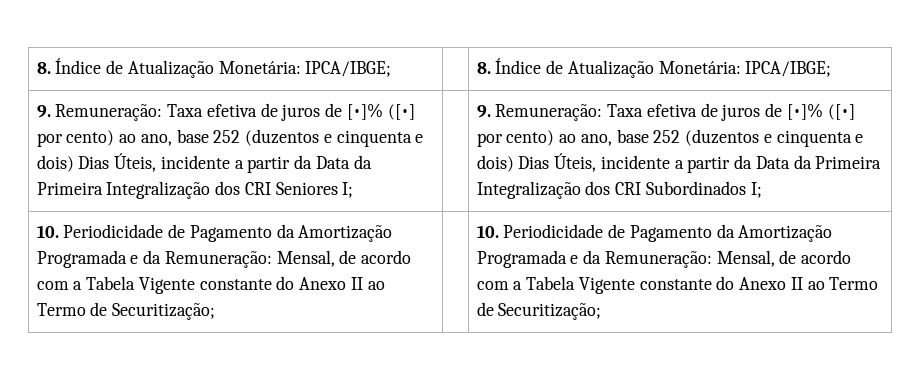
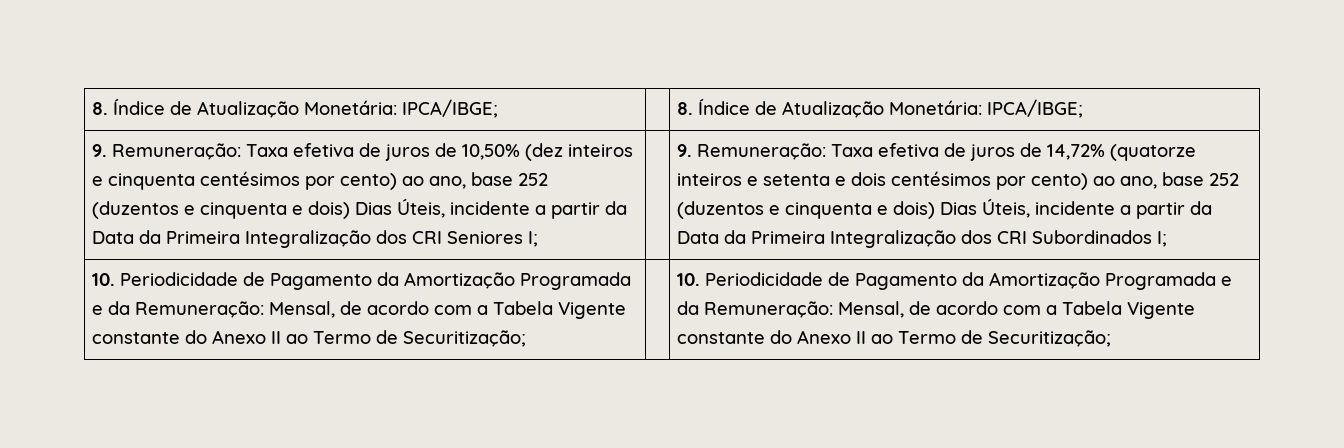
- 9. Remuneração: Taxa efetiva de juros de [•]% ([•] por cento) ao ano, base 252 (duzentos e cinquenta e dois) Dias Úteis, incidente a partir da Data da Primeira Integralização dos CRI Seniores I;
+ 9. Remuneração: Taxa efetiva de juros de 10,50% (dez inteiros e cinquenta centésimos por cento) ao ano, base 252 (duzentos e cinquenta e dois) Dias Úteis, incidente a partir da Data da Primeira Integralização dos CRI Seniores I;
- 9. Remuneração: Taxa efetiva de juros de [•]% ([•] por cento) ao ano, base 252 (duzentos e cinquenta e dois) Dias Úteis, incidente a partir da Data da Primeira Integralização dos CRI Subordinados I;
+ 9. Remuneração: Taxa efetiva de juros de 14,72% (quatorze inteiros e setenta e dois centésimos por cento) ao ano, base 252 (duzentos e cinquenta e dois) Dias Úteis, incidente a partir da Data da Primeira Integralização dos CRI Subordinados I;

